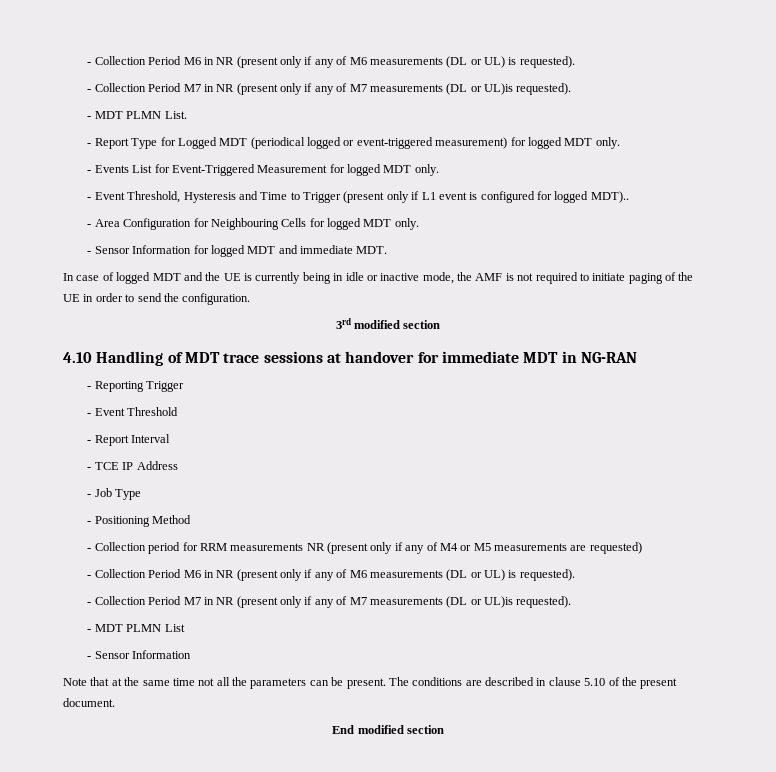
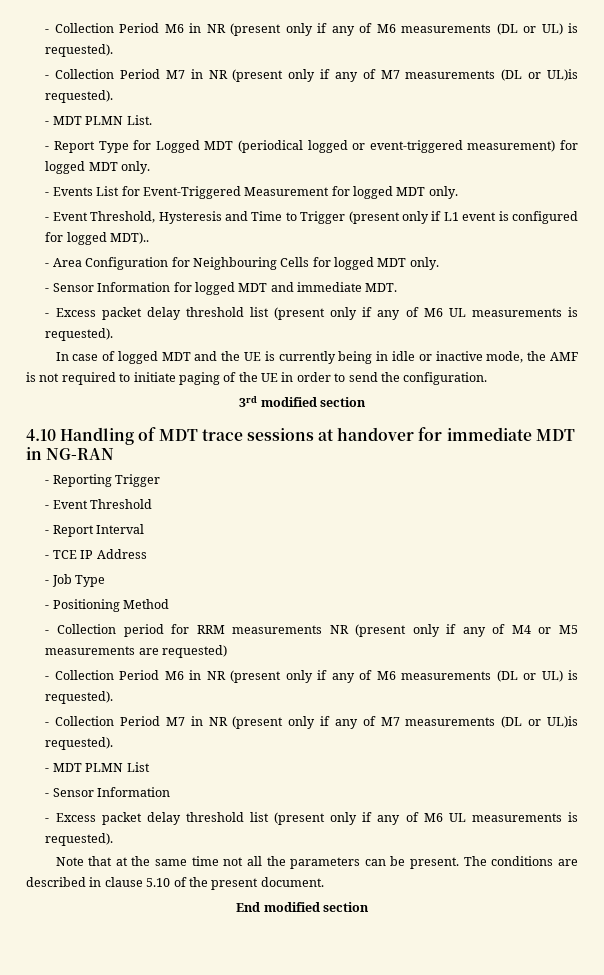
  - Sensor Information for logged MDT and immediate MDT.
+ - Excess packet delay threshold list (present only if any of M6 UL measurements is requested).
  - MDT PLMN List
  - Sensor Information
+ - Excess packet delay threshold list (present only if any of M6 UL measurements is requested).

